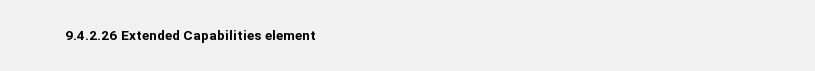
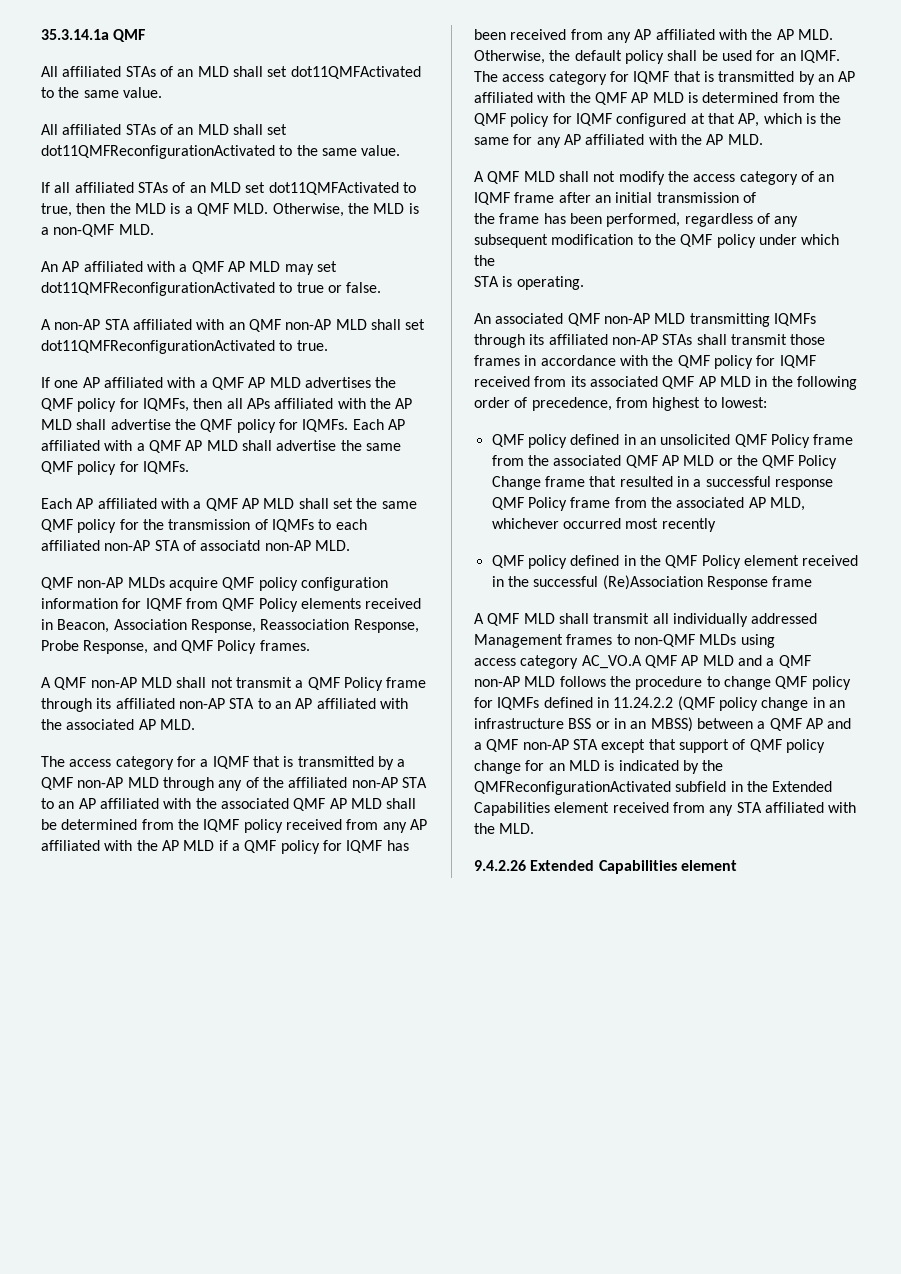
+ 35.3.14.1a QMF
+ All affiliated STAs of an MLD shall set dot11QMFActivated to the same value.
+ All affiliated STAs of an MLD shall set dot11QMFReconfigurationActivated to the same value.
+ If all affiliated STAs of an MLD set dot11QMFActivated to true, then the MLD is a QMF MLD. Otherwise, the MLD is a non-QMF MLD.
+ An AP affiliated with a QMF AP MLD may set dot11QMFReconfigurationActivated to true or false.
+ A non-AP STA affiliated with an QMF non-AP MLD shall set dot11QMFReconfigurationActivated to true.
+ If one AP affiliated with a QMF AP MLD advertises the QMF policy for IQMFs, then all APs affiliated with the AP MLD shall advertise the QMF policy for IQMFs. Each AP affiliated with a QMF AP MLD shall advertise the same QMF policy for IQMFs.
+ Each AP affiliated with a QMF AP MLD shall set the same QMF policy for the transmission of IQMFs to each affiliated non-AP STA of associatd non-AP MLD.
+ QMF non-AP MLDs acquire QMF policy configuration information for IQMF from QMF Policy elements received in Beacon, Association Response, Reassociation Response, Probe Response, and QMF Policy frames.
+ A QMF non-AP MLD shall not transmit a QMF Policy frame through its affiliated non-AP STA to an AP affiliated with the associated AP MLD.
+ The access category for a IQMF that is transmitted by a QMF non-AP MLD through any of the affiliated non-AP STA to an AP affiliated with the associated QMF AP MLD shall be determined from the IQMF policy received from any AP affiliated with the AP MLD if a QMF policy for IQMF has been received from any AP affiliated with the AP MLD. Otherwise, the default policy shall be used for an IQMF. The access category for IQMF that is transmitted by an AP affiliated with the QMF AP MLD is determined from the QMF policy for IQMF configured at that AP, which is the same for any AP affiliated with the AP MLD.
+ A QMF MLD shall not modify the access category of an IQMF frame after an initial transmission of
+ the frame has been performed, regardless of any subsequent modification to the QMF policy under which the
+ STA is operating.
+ An associated QMF non-AP MLD transmitting IQMFs through its affiliated non-AP STAs shall transmit those frames in accordance with the QMF policy for IQMF received from its associated QMF AP MLD in the following order of precedence, from highest to lowest:
+ QMF policy defined in an unsolicited QMF Policy frame from the associated QMF AP MLD or the QMF Policy Change frame that resulted in a successful response QMF Policy frame from the associated AP MLD, whichever occurred most recently
+ QMF policy defined in the QMF Policy element received in the successful (Re)Association Response frame
+ A QMF MLD shall transmit all individually addressed Management frames to non-QMF MLDs using
+ access category AC_VO.A QMF AP MLD and a QMF non-AP MLD follows the procedure to change QMF policy for IQMFs defined in 11.24.2.2 (QMF policy change in an infrastructure BSS or in an MBSS) between a QMF AP and a QMF non-AP STA except that support of QMF policy change for an MLD is indicated by the QMFReconfigurationActivated subfield in the Extended Capabilities element received from any STA affiliated with the MLD.

